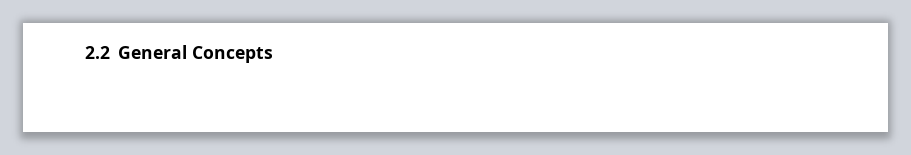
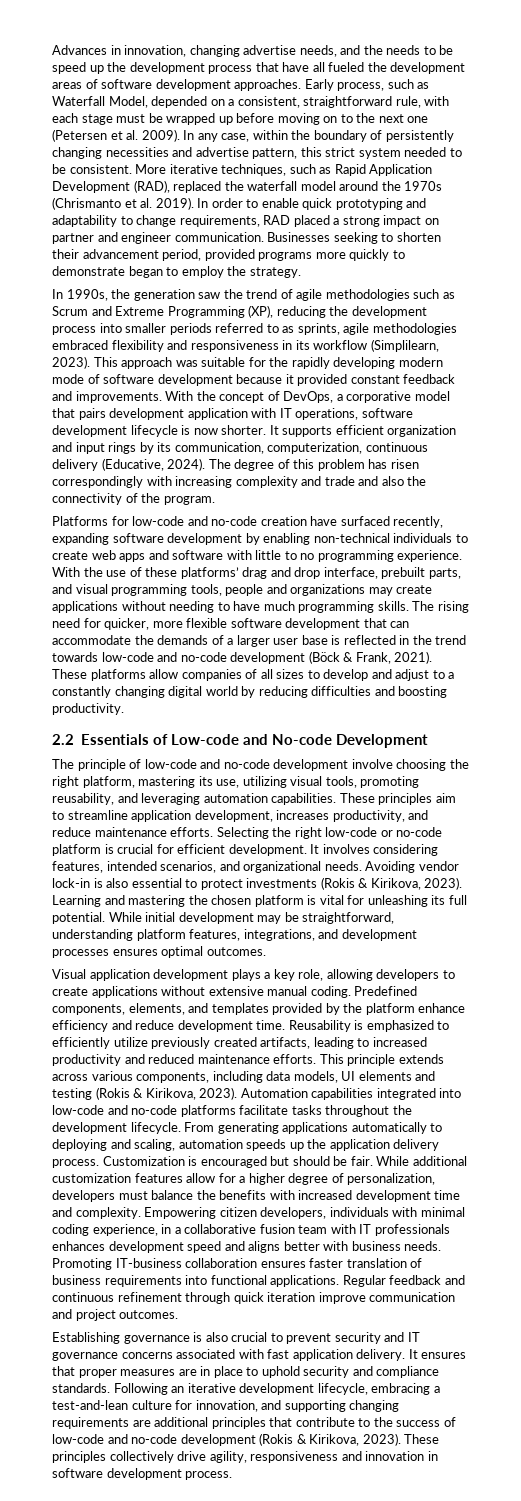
- 2.2 General Concepts
+ Advances in innovation, changing advertise needs, and the needs to be speed up the development process that have all fueled the development areas of software development approaches. Early process, such as Waterfall Model, depended on a consistent, straightforward rule, with each stage must be wrapped up before moving on to the next one (Petersen et al. 2009). In any case, within the boundary of persistently changing necessities and advertise pattern, this strict system needed to be consistent. More iterative techniques, such as Rapid Application Development (RAD), replaced the waterfall model around the 1970s (Chrismanto et al. 2019). In order to enable quick prototyping and adaptability to change requirements, RAD placed a strong impact on partner and engineer communication. Businesses seeking to shorten their advancement period, provided programs more quickly to demonstrate began to employ the strategy.
+ In 1990s, the generation saw the trend of agile methodologies such as Scrum and Extreme Programming (XP), reducing the development process into smaller periods referred to as sprints, agile methodologies embraced flexibility and responsiveness in its workflow (Simplilearn, 2023). This approach was suitable for the rapidly developing modern mode of software development because it provided constant feedback and improvements. With the concept of DevOps, a corporative model that pairs development application with IT operations, software development lifecycle is now shorter. It supports efficient organization and input rings by its communication, computerization, continuous delivery (Educative, 2024). The degree of this problem has risen correspondingly with increasing complexity and trade and also the connectivity of the program.
+ Platforms for low-code and no-code creation have surfaced recently, expanding software development by enabling non-technical individuals to create web apps and software with little to no programming experience. With the use of these platforms’ drag and drop interface, prebuilt parts, and visual programming tools, people and organizations may create applications without needing to have much programming skills. The rising need for quicker, more flexible software development that can accommodate the demands of a larger user base is reflected in the trend towards low-code and no-code development (Böck & Frank, 2021). These platforms allow companies of all sizes to develop and adjust to a constantly changing digital world by reducing difficulties and boosting productivity.
+ 2.2 Essentials of Low-code and No-code Development
+ The principle of low-code and no-code development involve choosing the right platform, mastering its use, utilizing visual tools, promoting reusability, and leveraging automation capabilities. These principles aim to streamline application development, increases productivity, and reduce maintenance efforts. Selecting the right low-code or no-code platform is crucial for efficient development. It involves considering features, intended scenarios, and organizational needs. Avoiding vendor lock-in is also essential to protect investments (Rokis & Kirikova, 2023). Learning and mastering the chosen platform is vital for unleashing its full potential. While initial development may be straightforward, understanding platform features, integrations, and development processes ensures optimal outcomes.
+ Visual application development plays a key role, allowing developers to create applications without extensive manual coding. Predefined components, elements, and templates provided by the platform enhance efficiency and reduce development time. Reusability is emphasized to efficiently utilize previously created artifacts, leading to increased productivity and reduced maintenance efforts. This principle extends across various components, including data models, UI elements and testing (Rokis & Kirikova, 2023). Automation capabilities integrated into low-code and no-code platforms facilitate tasks throughout the development lifecycle. From generating applications automatically to deploying and scaling, automation speeds up the application delivery process. Customization is encouraged but should be fair. While additional customization features allow for a higher degree of personalization, developers must balance the benefits with increased development time and complexity. Empowering citizen developers, individuals with minimal coding experience, in a collaborative fusion team with IT professionals enhances development speed and aligns better with business needs. Promoting IT-business collaboration ensures faster translation of business requirements into functional applications. Regular feedback and continuous refinement through quick iteration improve communication and project outcomes.
+ Establishing governance is also crucial to prevent security and IT governance concerns associated with fast application delivery. It ensures that proper measures are in place to uphold security and compliance standards. Following an iterative development lifecycle, embracing a test-and-lean culture for innovation, and supporting changing requirements are additional principles that contribute to the success of low-code and no-code development (Rokis & Kirikova, 2023). These principles collectively drive agility, responsiveness and innovation in software development process.

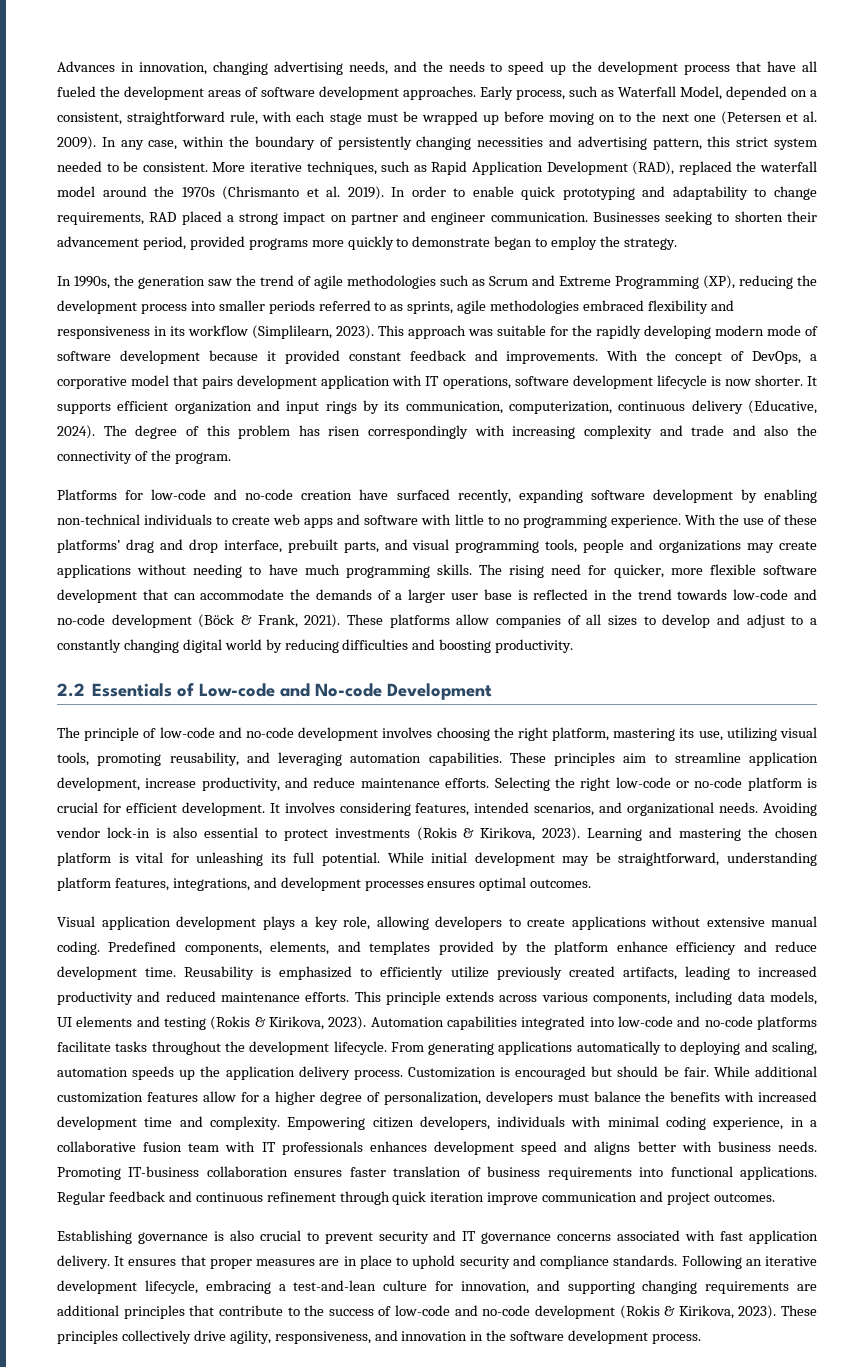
- Advances in innovation, changing advertise needs, and the needs to be speed up the development process that have all fueled the development areas of software development approaches.
+ Advances in innovation, changing advertising needs, and the needs to speed up the development process that have all fueled the development areas of software development approaches.
- In any case, within the boundary of persistently changing necessities and advertise pattern, this strict system needed to be consistent.
+ In any case, within the boundary of persistently changing necessities and advertising pattern, this strict system needed to be consistent.
- The principle of low-code and no-code development involve choosing the right platform, mastering its use, utilizing visual tools, promoting reusability, and leveraging automation capabilities.
+ The principle of low-code and no-code development involves choosing the right platform, mastering its use, utilizing visual tools, promoting reusability, and leveraging automation capabilities.
- These principles aim to streamline application development, increases productivity, and reduce maintenance efforts.
+ These principles aim to streamline application development, increase productivity, and reduce maintenance efforts.
- These principles collectively drive agility, responsiveness and innovation in software development process.
+ These principles collectively drive agility, responsiveness, and innovation in the software development process.

